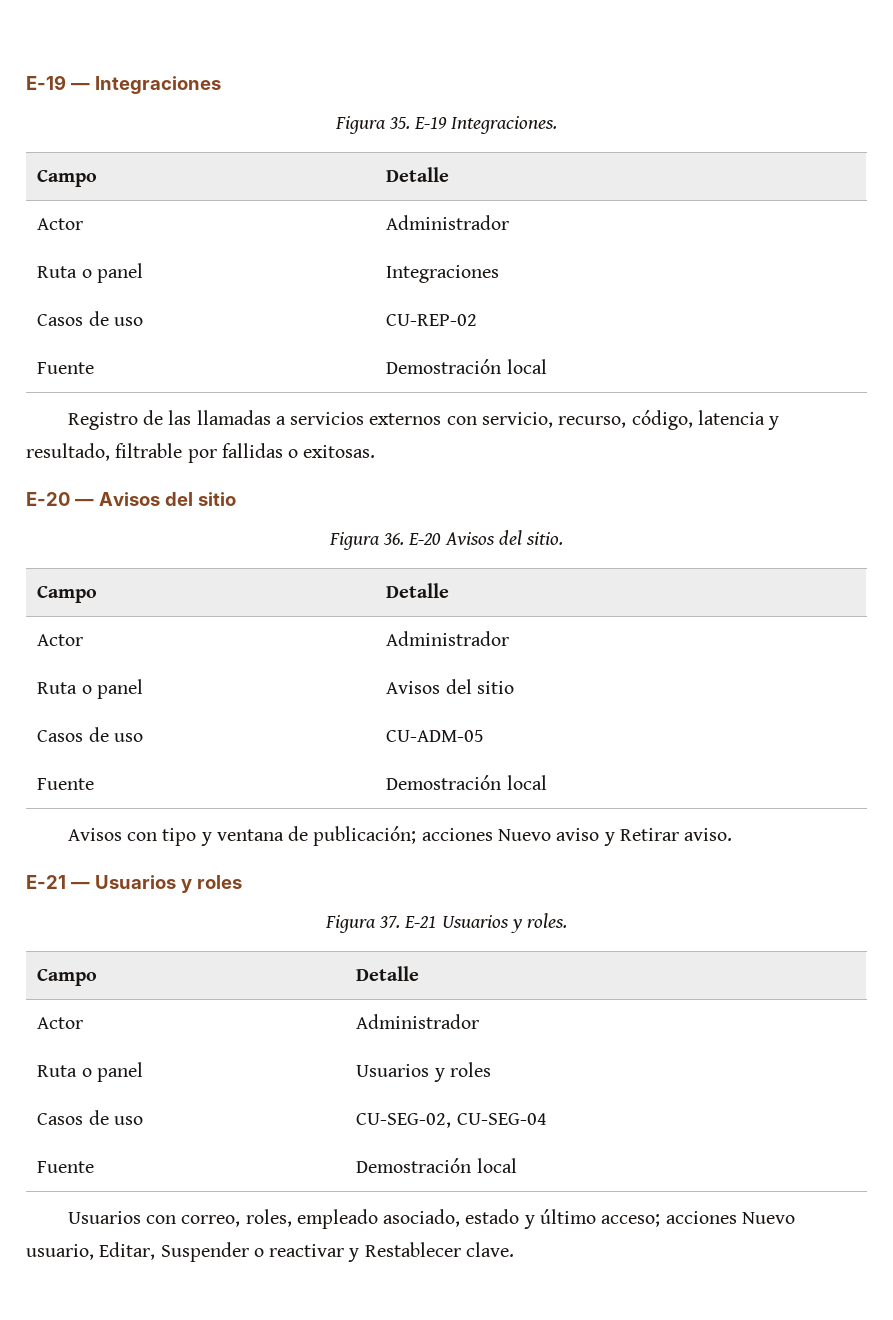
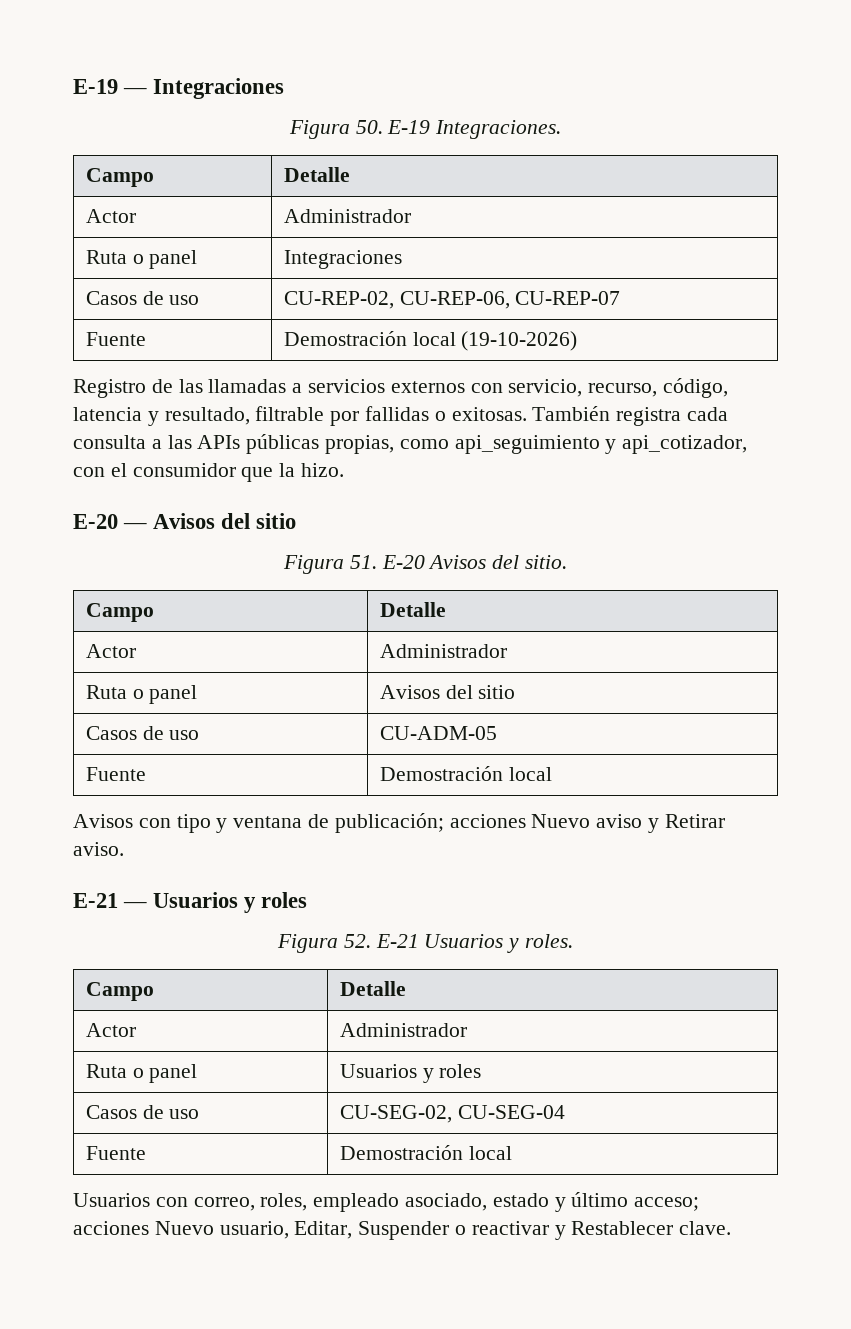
- Figura 35. E-19 Integraciones.
+ Figura 50. E-19 Integraciones.
- Casos de uso | CU-REP-02
- Fuente | Demostración local
+ Casos de uso | CU-REP-02, CU-REP-06, CU-REP-07
+ Fuente | Demostración local (19-10-2026)
+ También registra cada consulta a las APIs públicas propias, como api_seguimiento y api_cotizador, con el consumidor que la hizo.
- Figura 36. E-20 Avisos del sitio.
+ Figura 51. E-20 Avisos del sitio.
- Figura 37. E-21 Usuarios y roles.
+ Figura 52. E-21 Usuarios y roles.

